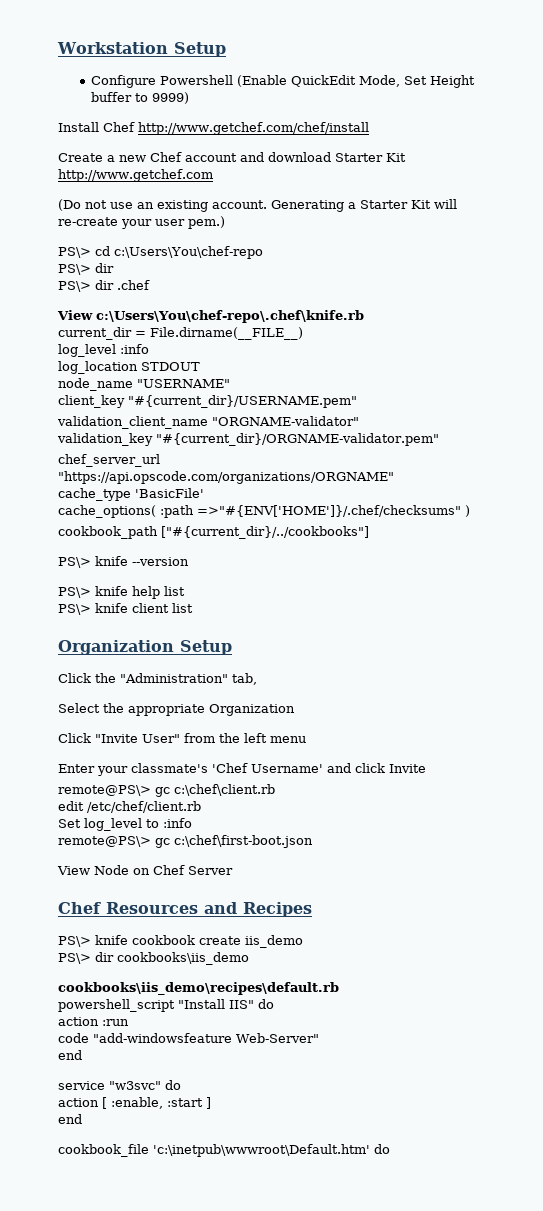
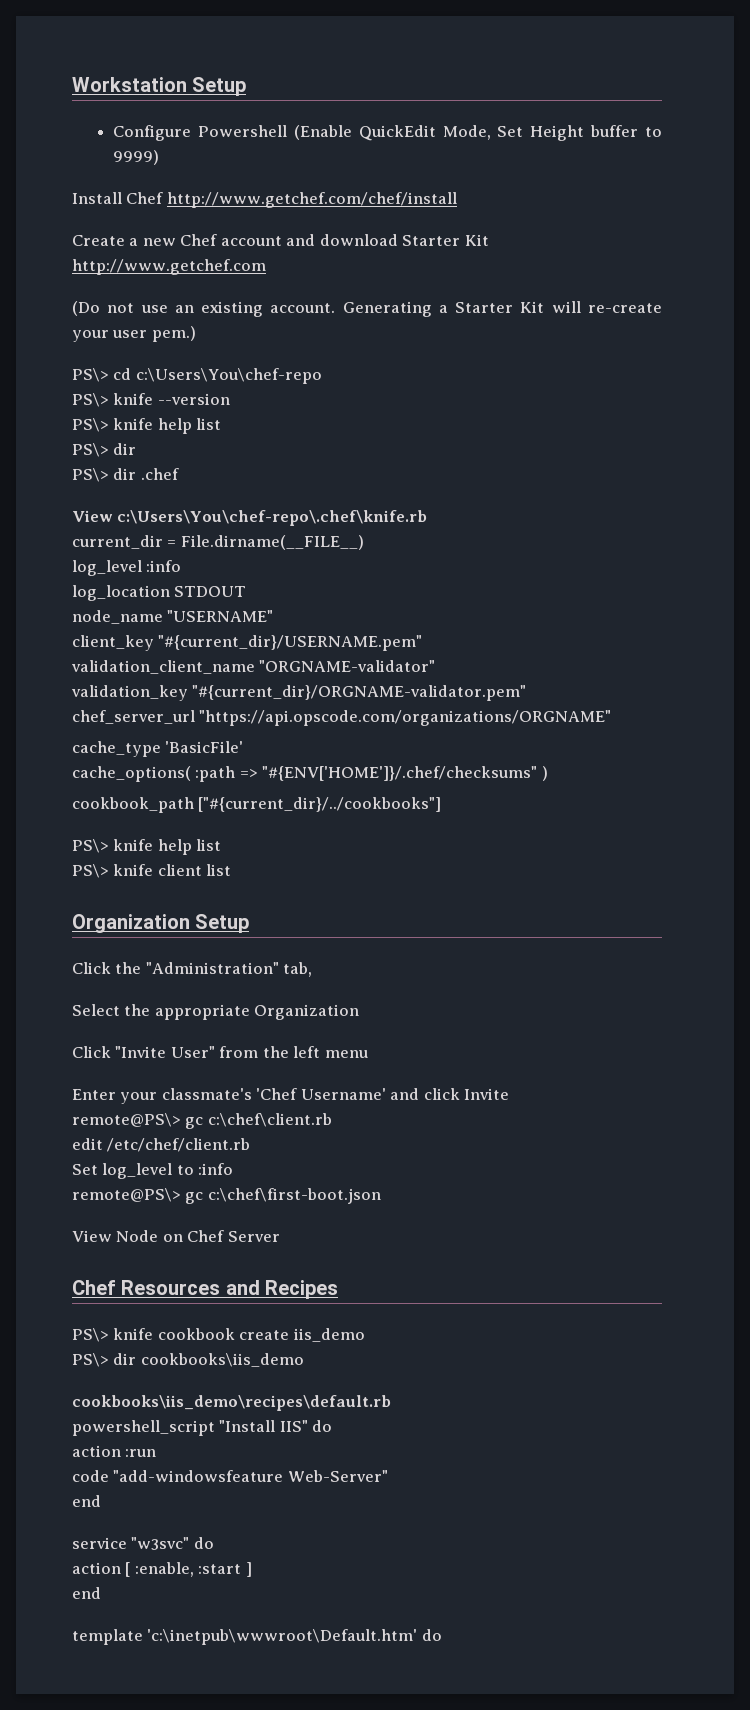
+ PS\> knife --version
+ PS\> knife help list
- cache_options( :path =>"#{ENV['HOME']}/.chef/checksums" )
+ cache_options( :path => "#{ENV['HOME']}/.chef/checksums" )
- PS\> knife --version
- cookbook_file 'c:\inetpub\wwwroot\Default.htm' do
+ template 'c:\inetpub\wwwroot\Default.htm' do

